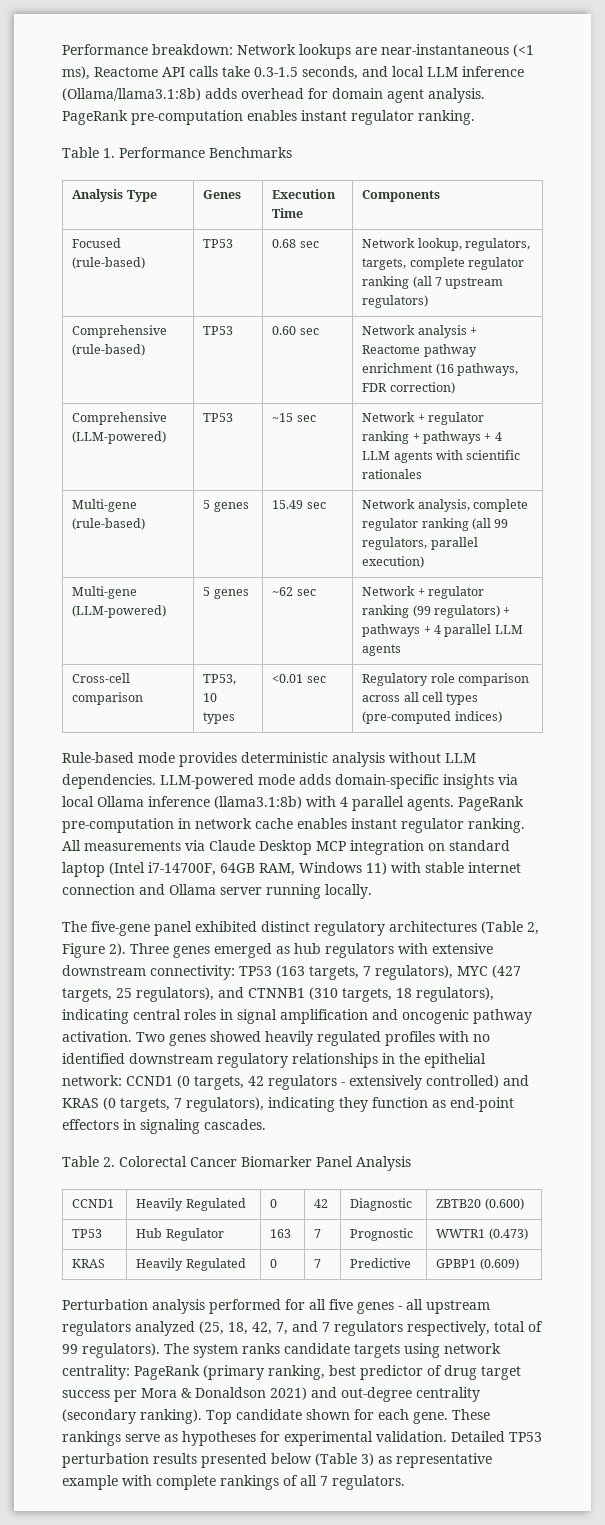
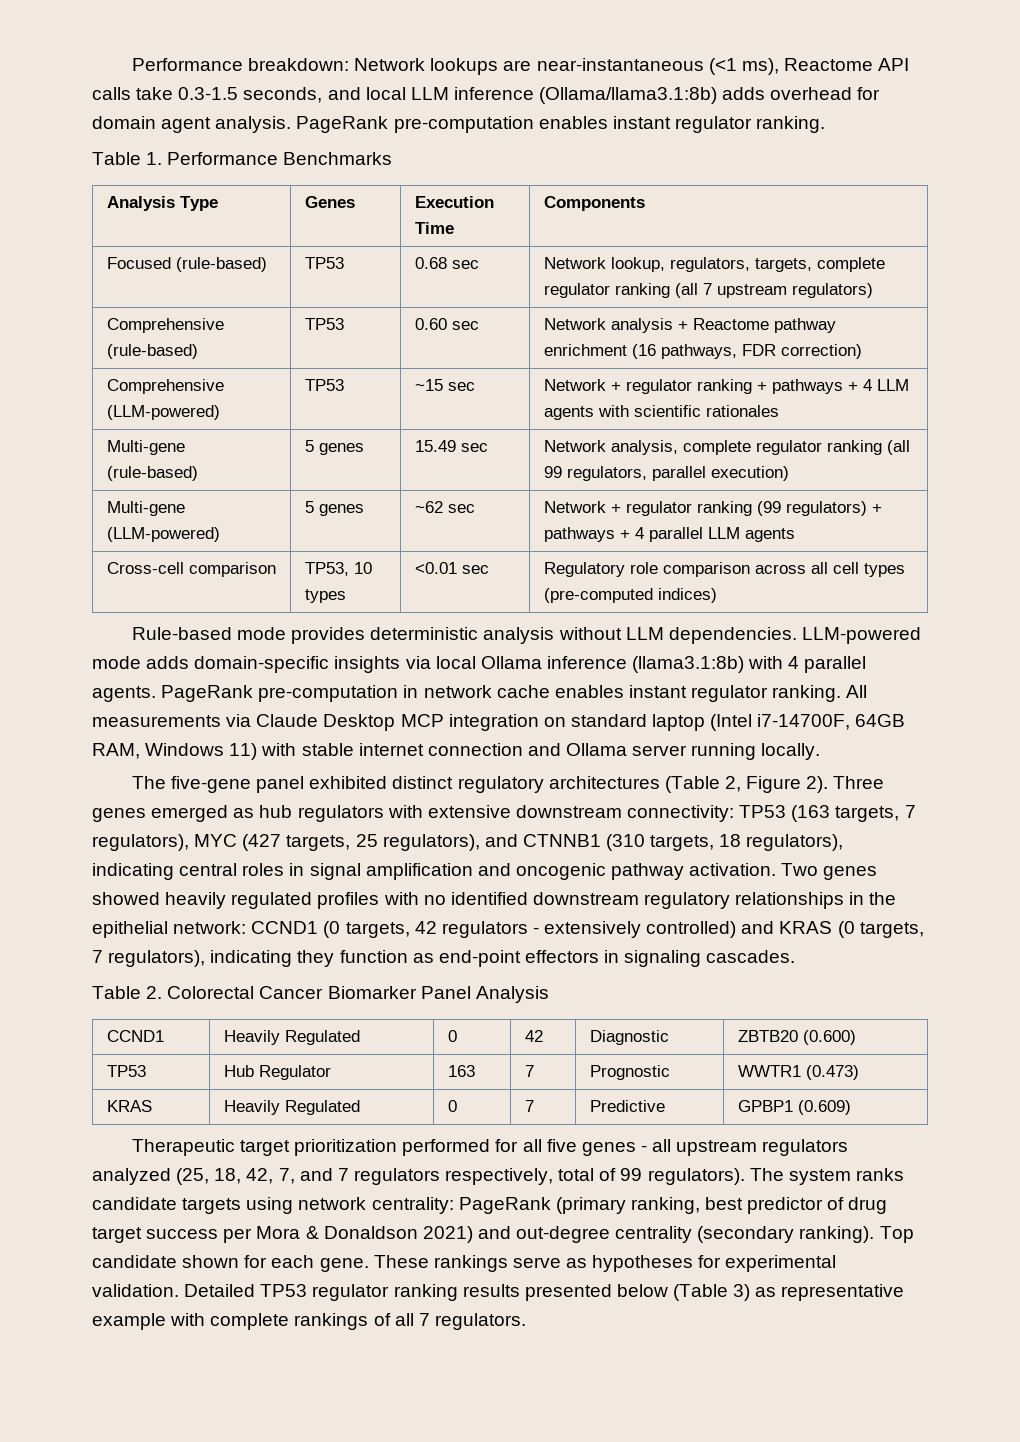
- Perturbation analysis performed for all five genes - all upstream regulators analyzed (25, 18, 42, 7, and 7 regulators respectively, total of 99 regulators).
+ Therapeutic target prioritization performed for all five genes - all upstream regulators analyzed (25, 18, 42, 7, and 7 regulators respectively, total of 99 regulators).
- Detailed TP53 perturbation results presented below (Table 3) as representative example with complete rankings of all 7 regulators.
+ Detailed TP53 regulator ranking results presented below (Table 3) as representative example with complete rankings of all 7 regulators.

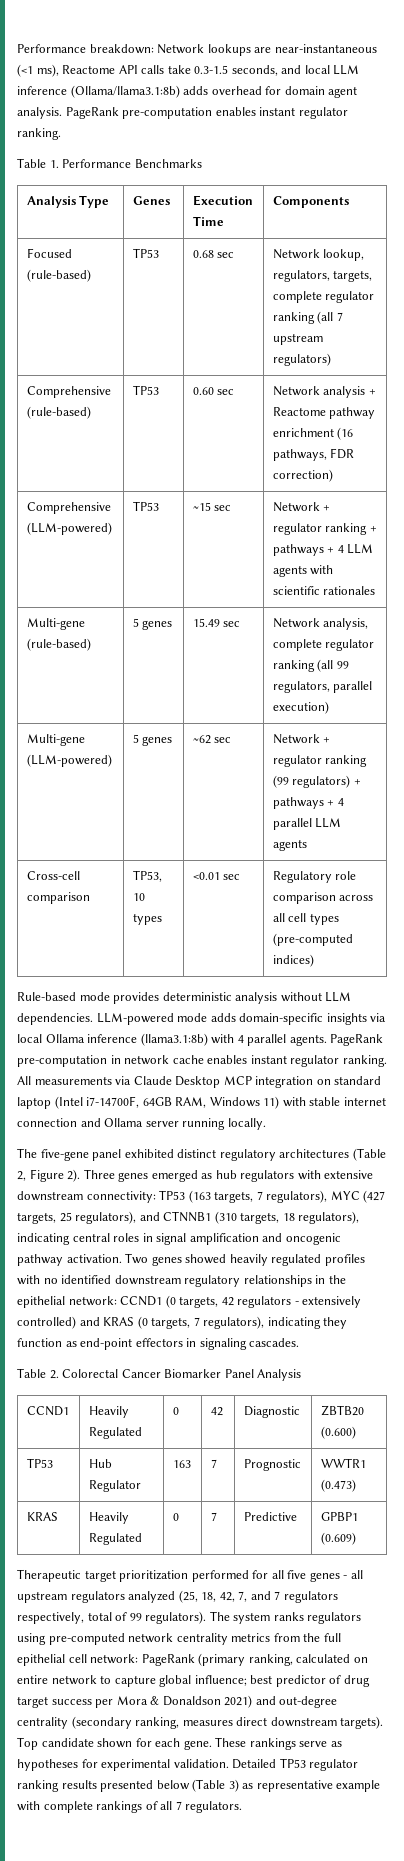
- The system ranks candidate targets using network centrality: PageRank (primary ranking, best predictor of drug target success per Mora & Donaldson 2021) and out-degree centrality (secondary ranking).
+ The system ranks regulators using pre-computed network centrality metrics from the full epithelial cell network: PageRank (primary ranking, calculated on entire network to capture global influence; best predictor of drug target success per Mora & Donaldson 2021) and out-degree centrality (secondary ranking, measures direct downstream targets).

